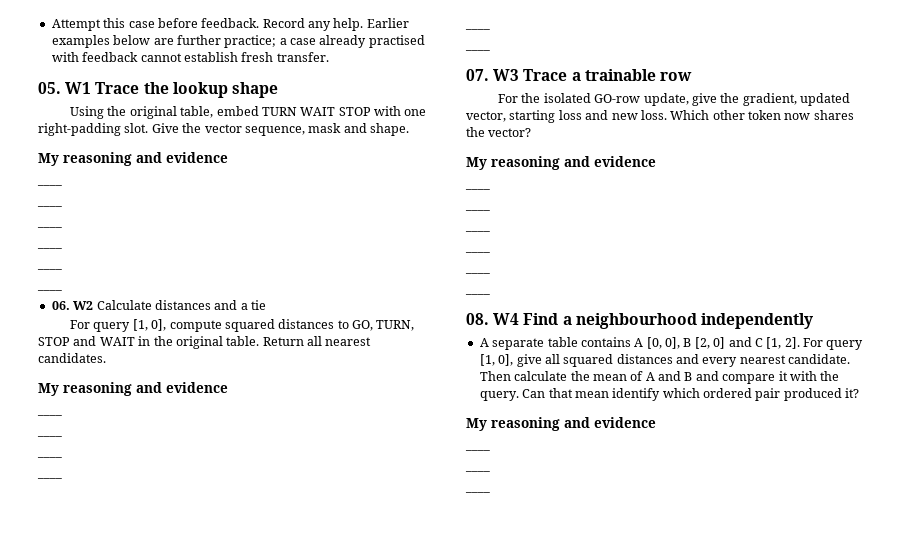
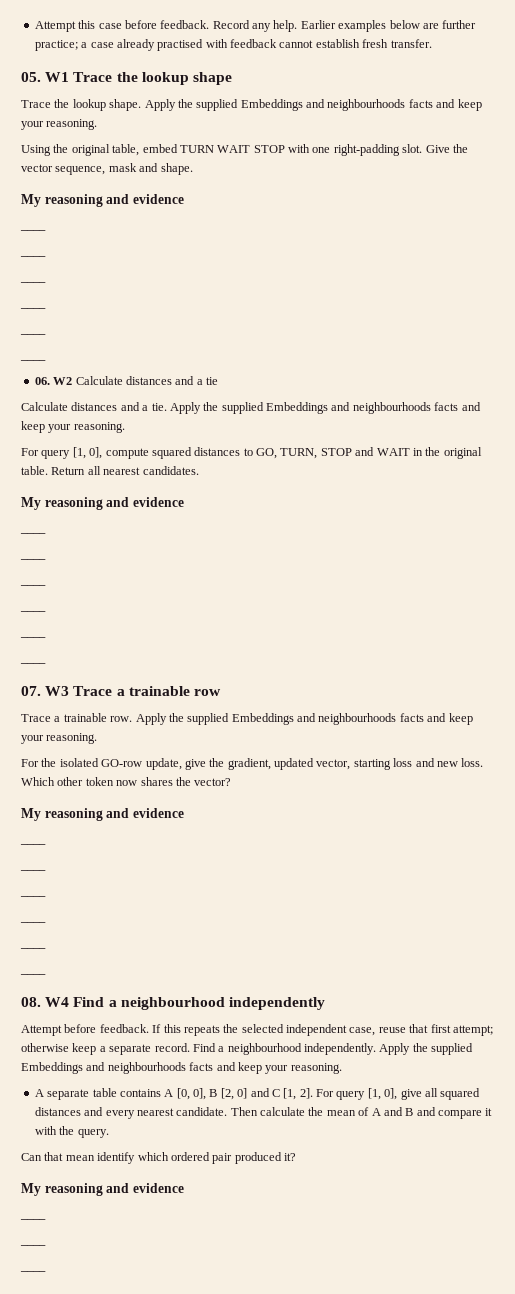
+ Trace the lookup shape. Apply the supplied Embeddings and neighbourhoods facts and keep your reasoning.
+ Calculate distances and a tie. Apply the supplied Embeddings and neighbourhoods facts and keep your reasoning.
+ Trace a trainable row. Apply the supplied Embeddings and neighbourhoods facts and keep your reasoning.
+ Attempt before feedback. If this repeats the selected independent case, reuse that first attempt; otherwise keep a separate record. Find a neighbourhood independently. Apply the supplied Embeddings and neighbourhoods facts and keep your reasoning.
- Then calculate the mean of A and B and compare it with the query. Can that mean identify which ordered pair produced it?
+ Then calculate the mean of A and B and compare it with the query.
+ Can that mean identify which ordered pair produced it?

